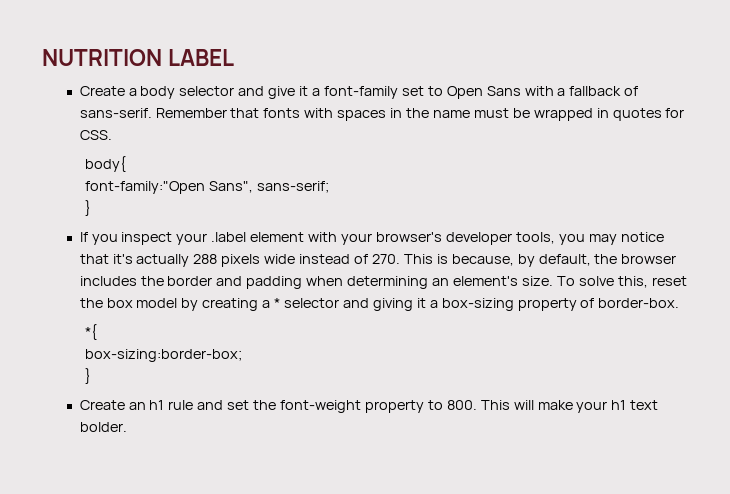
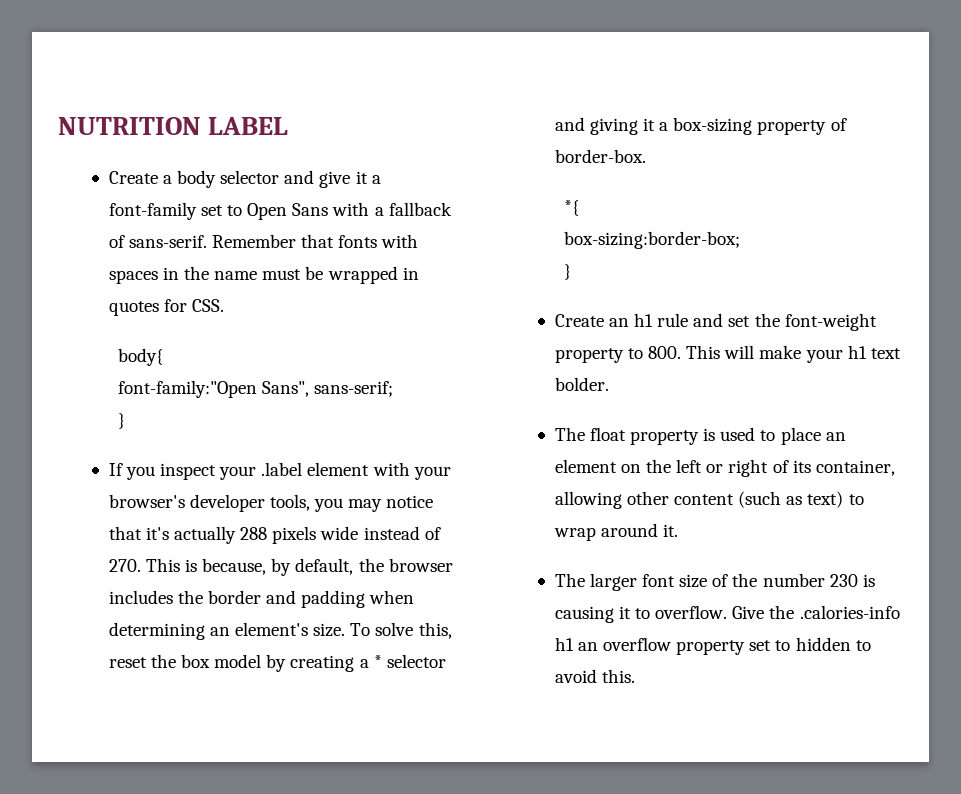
+ The float property is used to place an element on the left or right of its container, allowing other content (such as text) to wrap around it.
+ The larger font size of the number 230 is causing it to overflow. Give the .calories-info h1 an overflow property set to hidden to avoid this.

